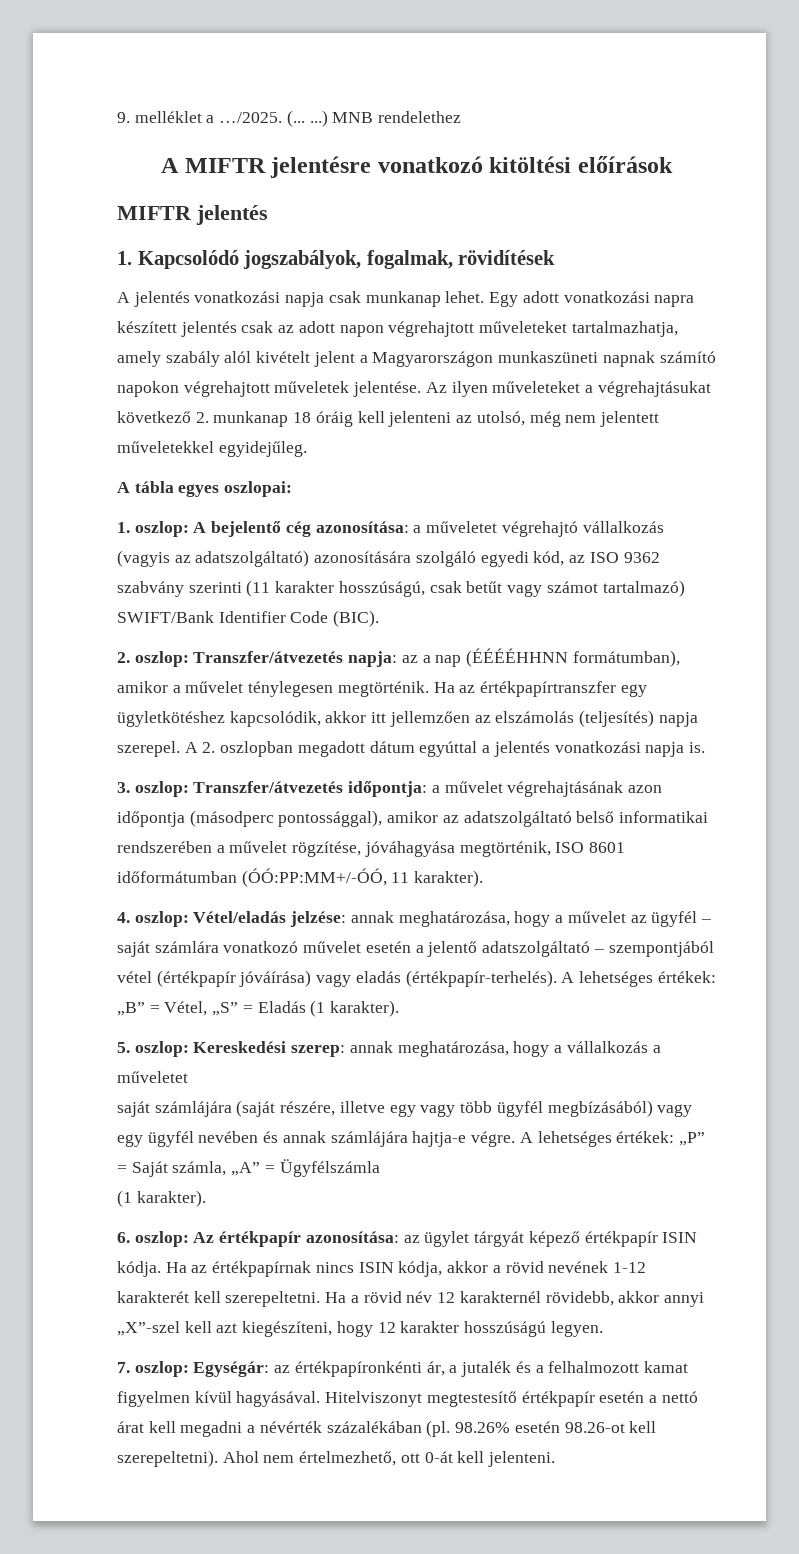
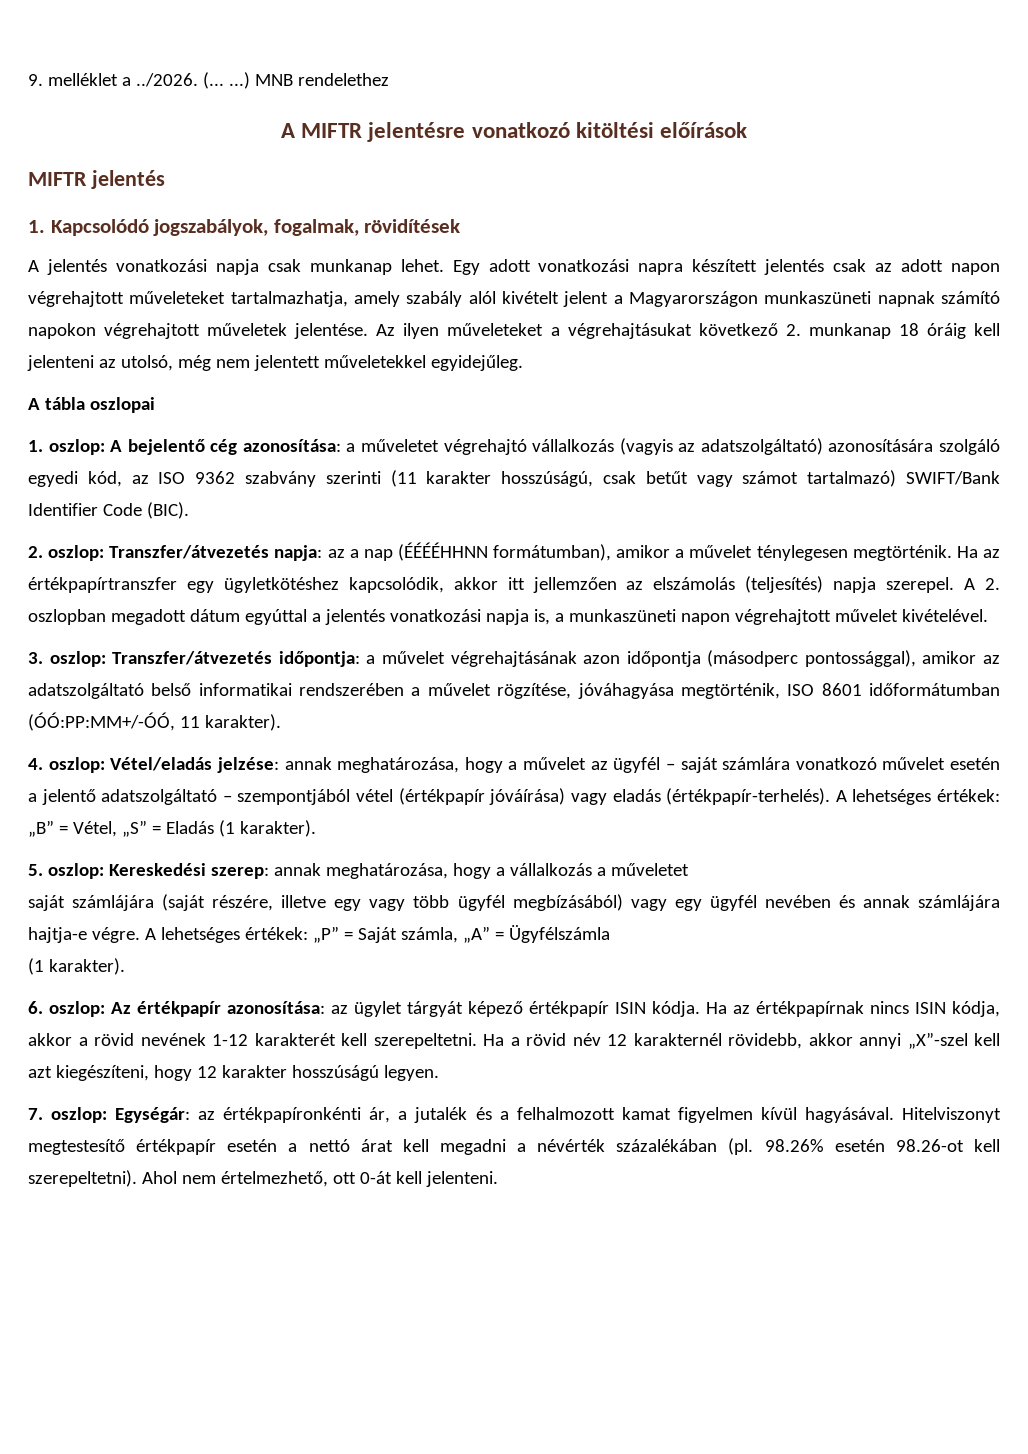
- 9. melléklet a …/2025. (... ...)
+ 9. melléklet a ../2026. (... ...)
- A tábla egyes oszlopai:
+ A tábla oszlopai
- A 2. oszlopban megadott dátum egyúttal a jelentés vonatkozási napja is.
+ A 2. oszlopban megadott dátum egyúttal a jelentés vonatkozási napja is, a munkaszüneti napon végrehajtott művelet kivételével.

